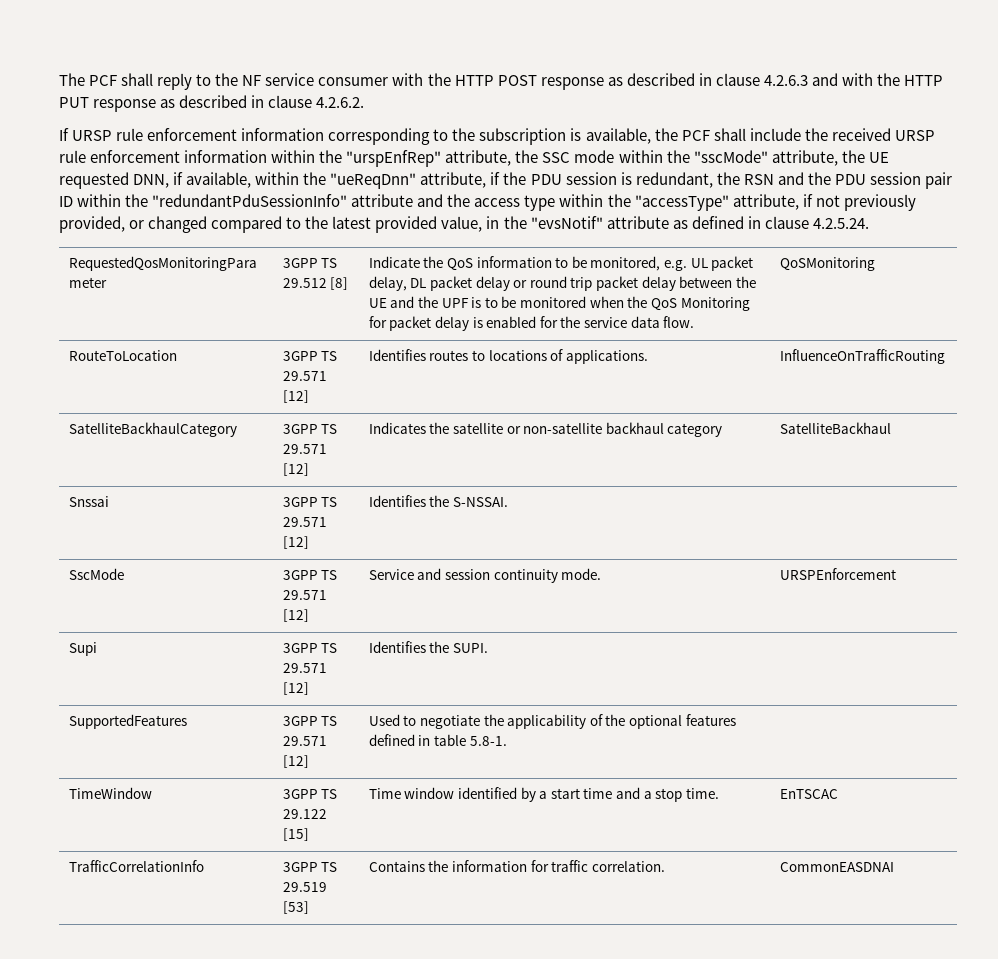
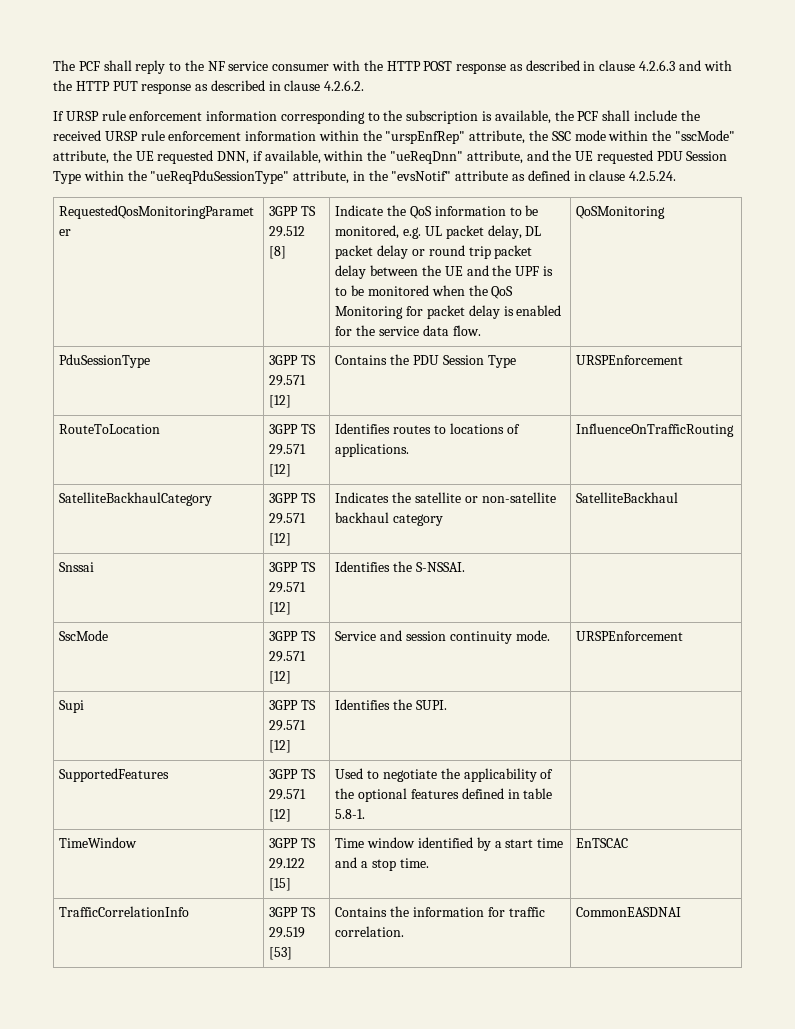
- If URSP rule enforcement information corresponding to the subscription is available, the PCF shall include the received URSP rule enforcement information within the "urspEnfRep" attribute, the SSC mode within the "sscMode" attribute, the UE requested DNN, if available, within the "ueReqDnn" attribute, if the PDU session is redundant, the RSN and the PDU session pair ID within the "redundantPduSessionInfo" attribute and the access type within the "accessType" attribute, if not previously provided, or changed compared to the latest provided value, in the "evsNotif" attribute as defined in clause 4.2.5.24.
+ If URSP rule enforcement information corresponding to the subscription is available, the PCF shall include the received URSP rule enforcement information within the "urspEnfRep" attribute, the SSC mode within the "sscMode" attribute, the UE requested DNN, if available, within the "ueReqDnn" attribute, and the UE requested PDU Session Type within the "ueReqPduSessionType" attribute, in the "evsNotif" attribute as defined in clause 4.2.5.24.
+ PduSessionType | 3GPP TS 29.571 [12] | Contains the PDU Session Type | URSPEnforcement

